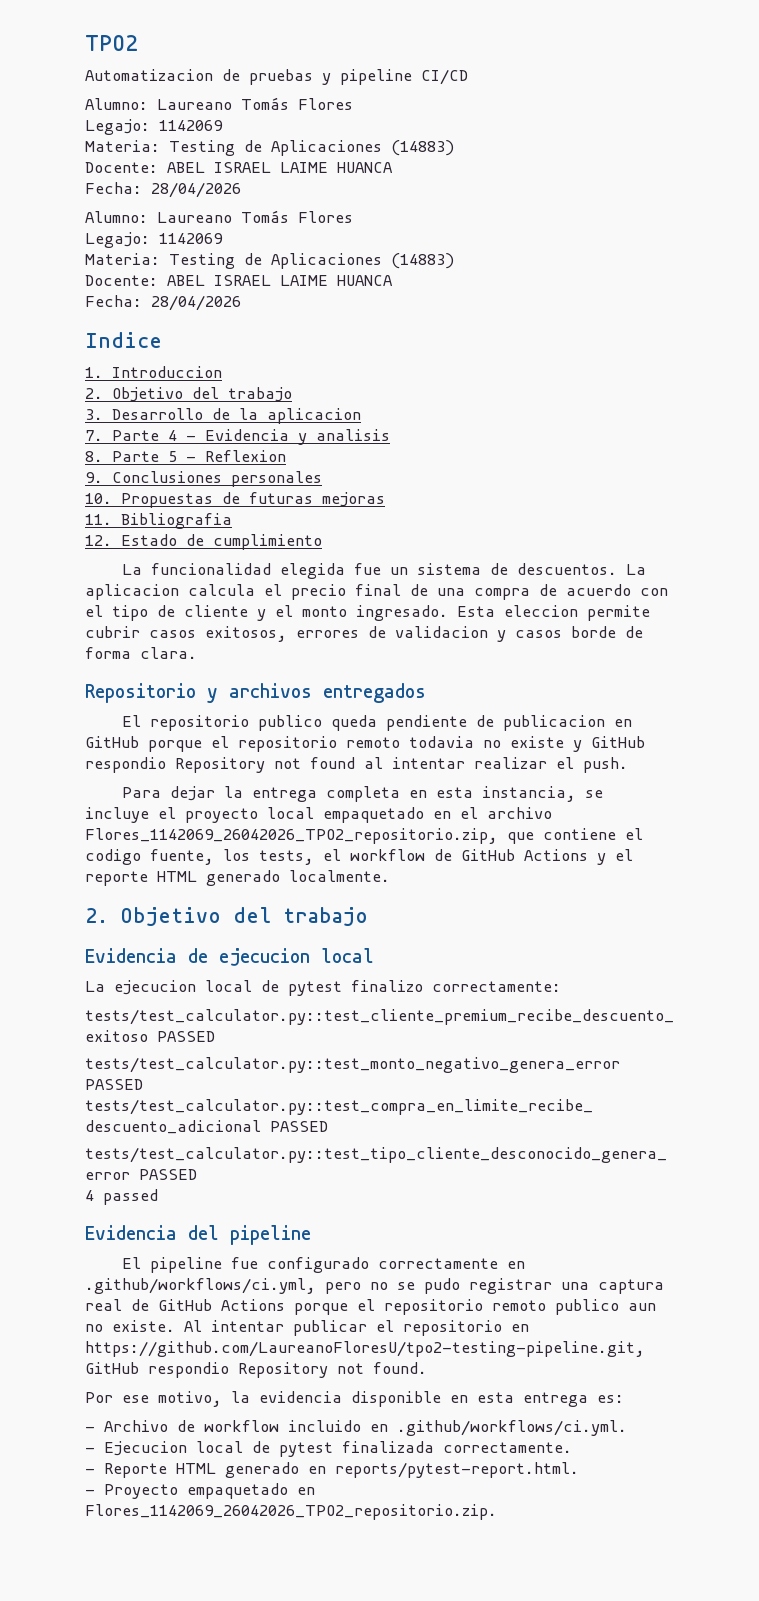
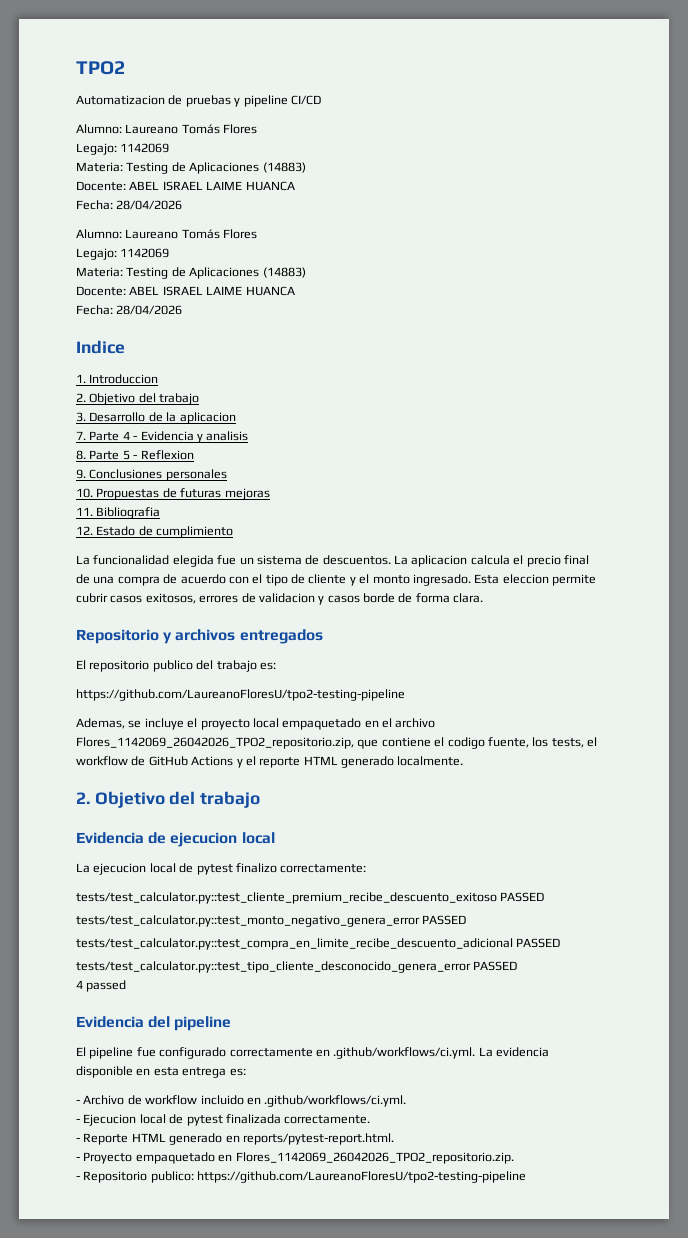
- El repositorio publico queda pendiente de publicacion en GitHub porque el repositorio remoto todavia no existe y GitHub respondio Repository not found al intentar realizar el push.
- Para dejar la entrega completa en esta instancia, se incluye el proyecto local empaquetado en el archivo Flores_1142069_26042026_TPO2_repositorio.zip, que contiene el codigo fuente, los tests, el workflow de GitHub Actions y el reporte HTML generado localmente.
+ El repositorio publico del trabajo es:
+ https://github.com/LaureanoFloresU/tpo2-testing-pipeline
+ Ademas, se incluye el proyecto local empaquetado en el archivo Flores_1142069_26042026_TPO2_repositorio.zip, que contiene el codigo fuente, los tests, el workflow de GitHub Actions y el reporte HTML generado localmente.
- El pipeline fue configurado correctamente en .github/workflows/ci.yml, pero no se pudo registrar una captura real de GitHub Actions porque el repositorio remoto publico aun no existe. Al intentar publicar el repositorio en https://github.com/LaureanoFloresU/tpo2-testing-pipeline.git, GitHub respondio Repository not found.
- Por ese motivo, la evidencia disponible en esta entrega es:
+ El pipeline fue configurado correctamente en .github/workflows/ci.yml. La evidencia disponible en esta entrega es:
+ - Repositorio publico: https://github.com/LaureanoFloresU/tpo2-testing-pipeline

